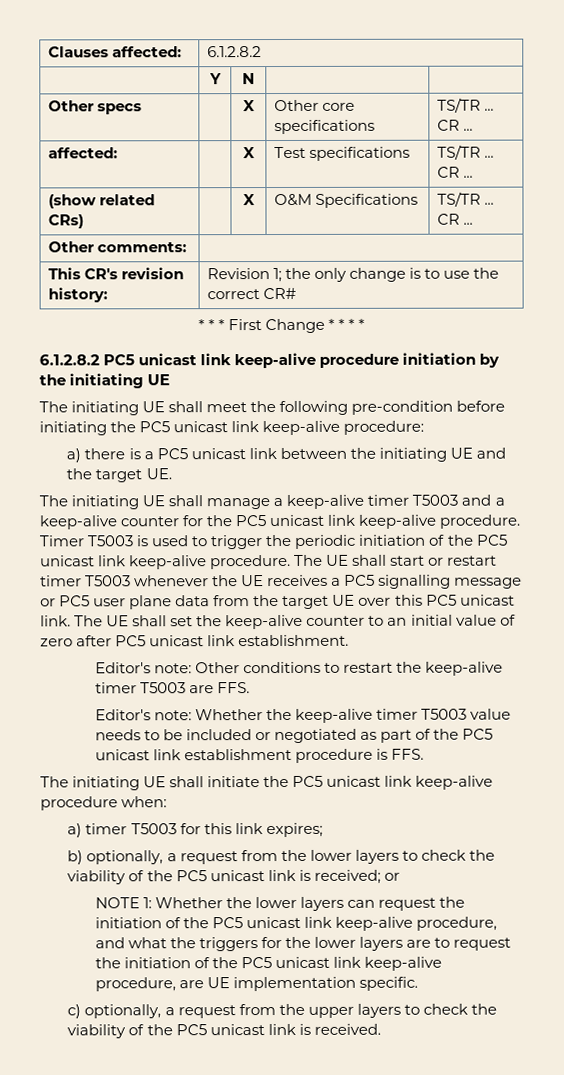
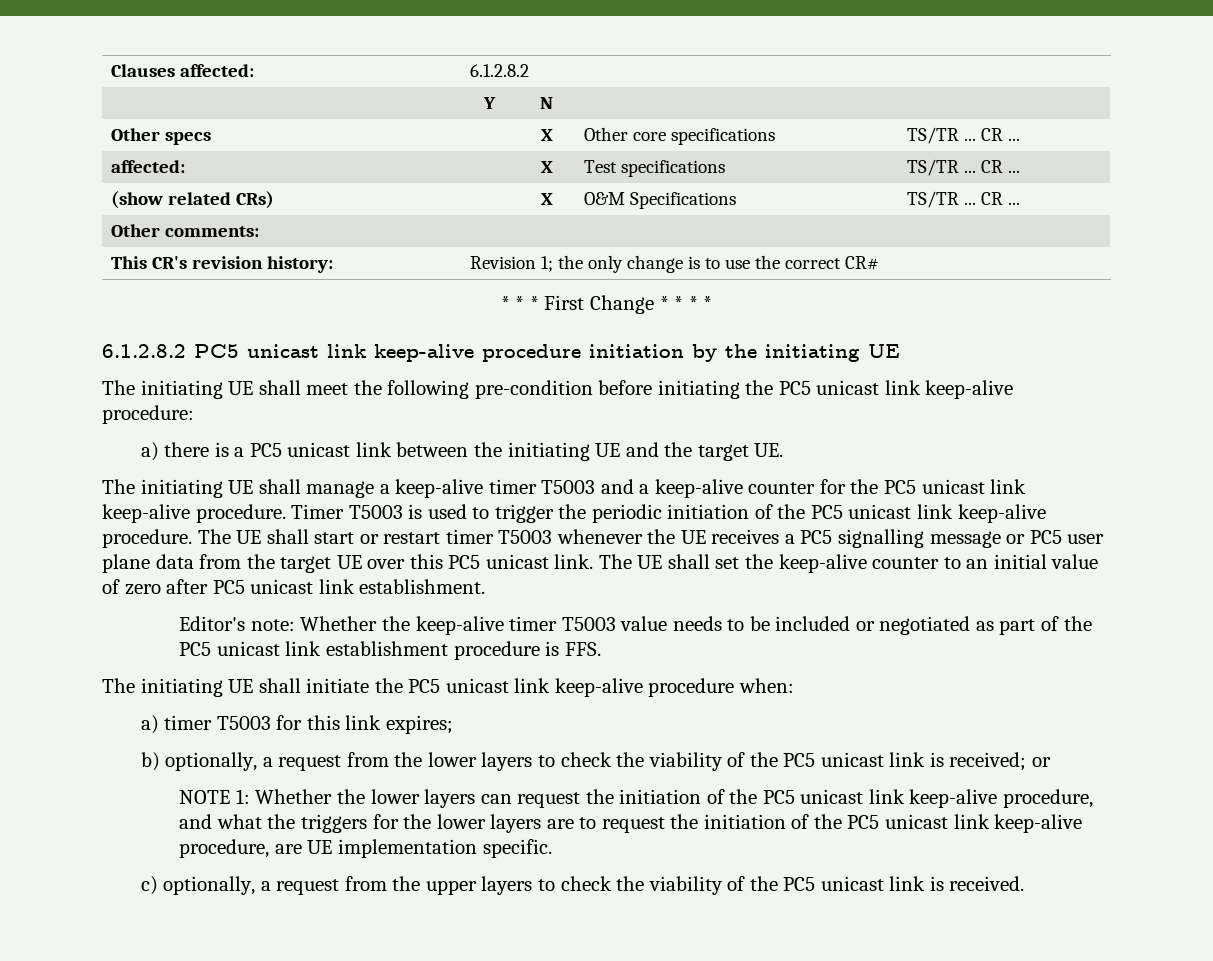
- Editor's note: Other conditions to restart the keep-alive timer T5003 are FFS.

